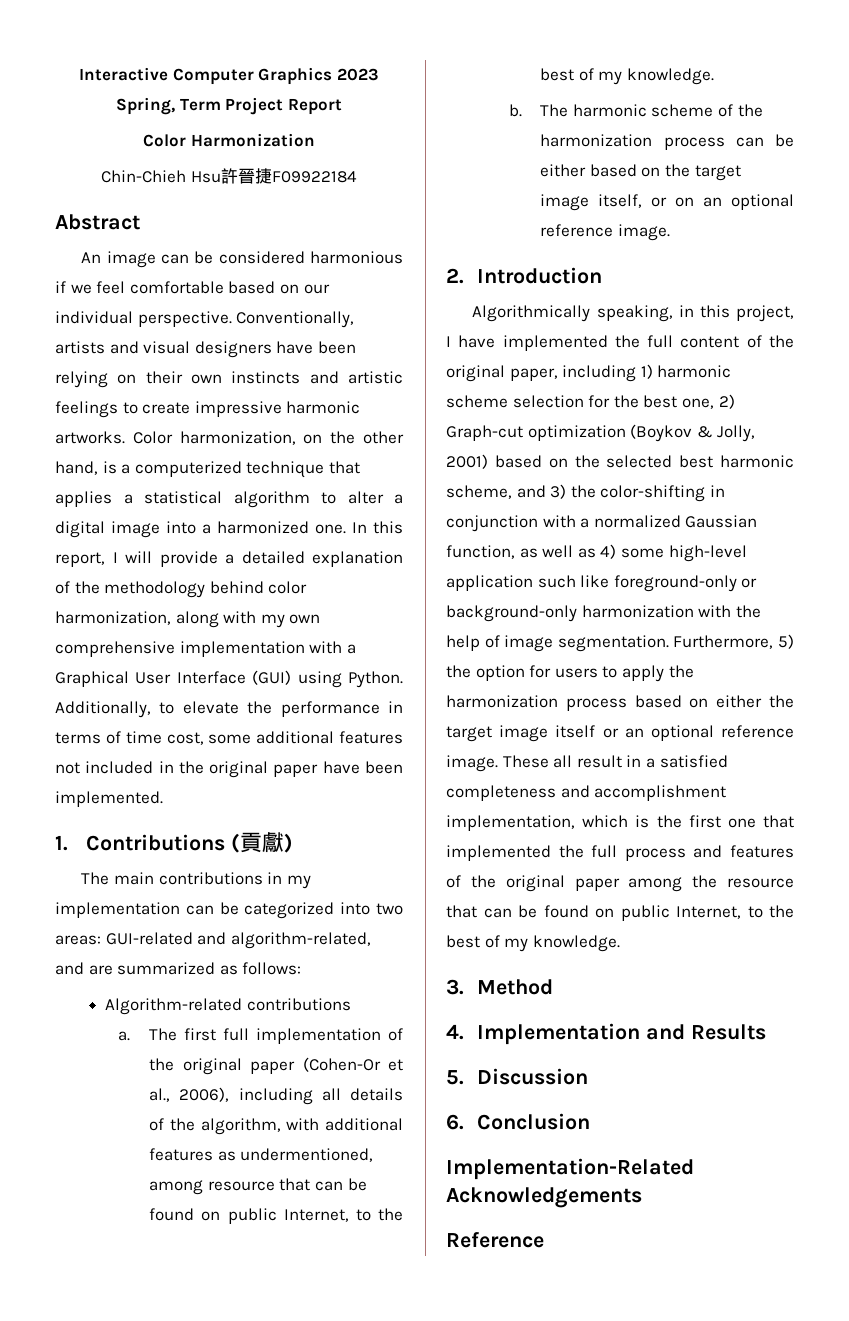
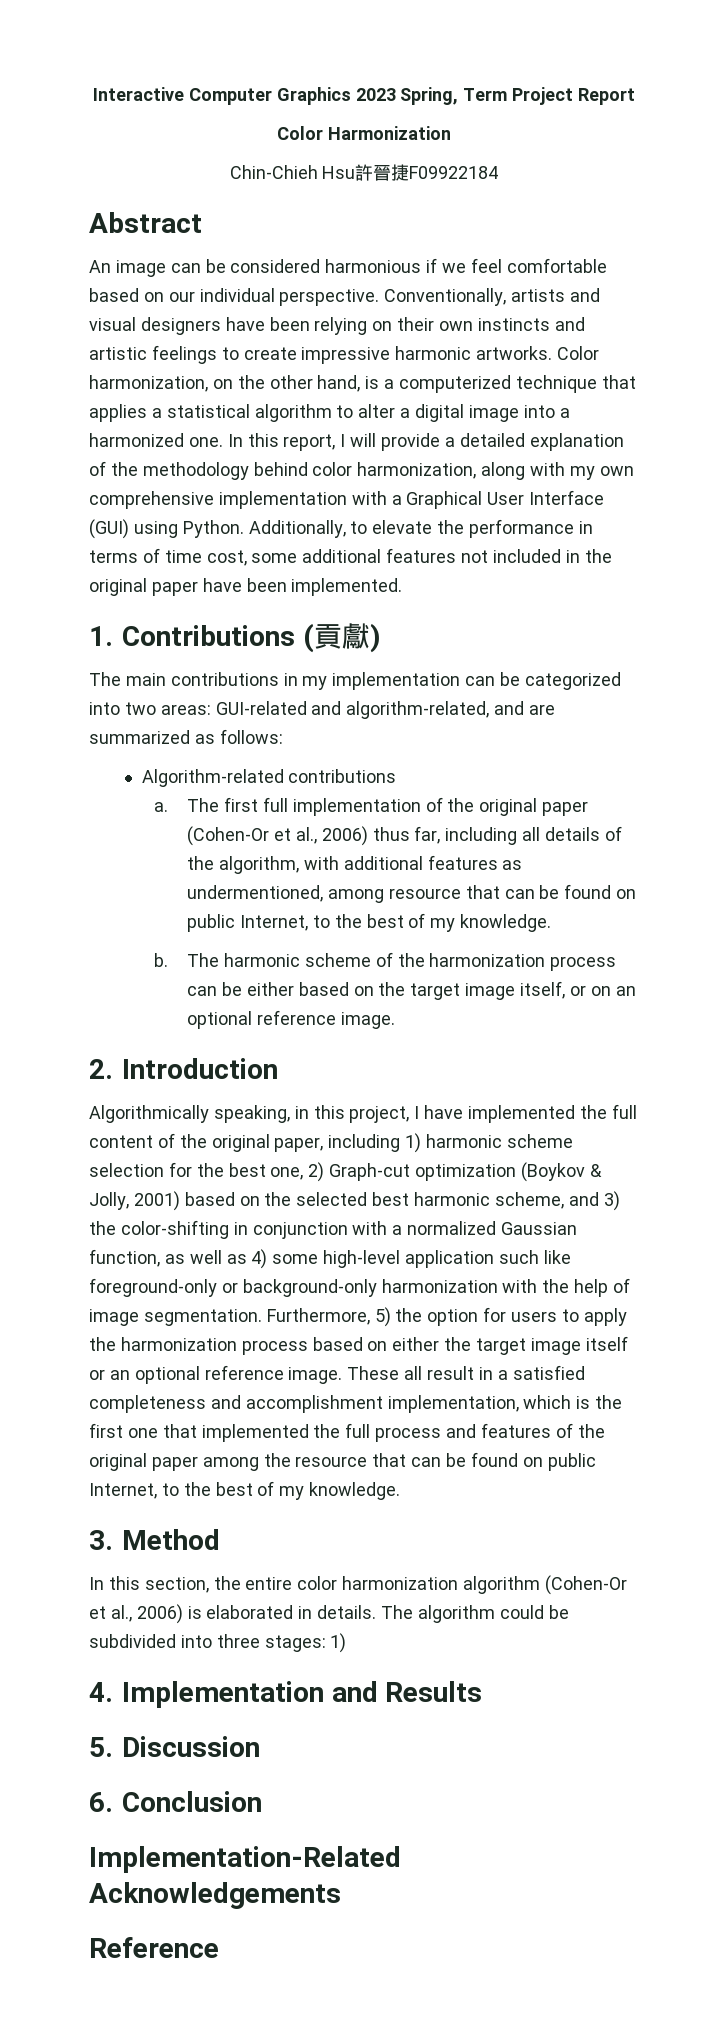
- The first full implementation of the original paper (Cohen-Or et al., 2006), including all details of the algorithm, with additional features as undermentioned, among resource that can be found on public Internet, to the best of my knowledge.
+ The first full implementation of the original paper (Cohen-Or et al., 2006) thus far, including all details of the algorithm, with additional features as undermentioned, among resource that can be found on public Internet, to the best of my knowledge.
+ In this section, the entire color harmonization algorithm (Cohen-Or et al., 2006) is elaborated in details. The algorithm could be subdivided into three stages: 1)

